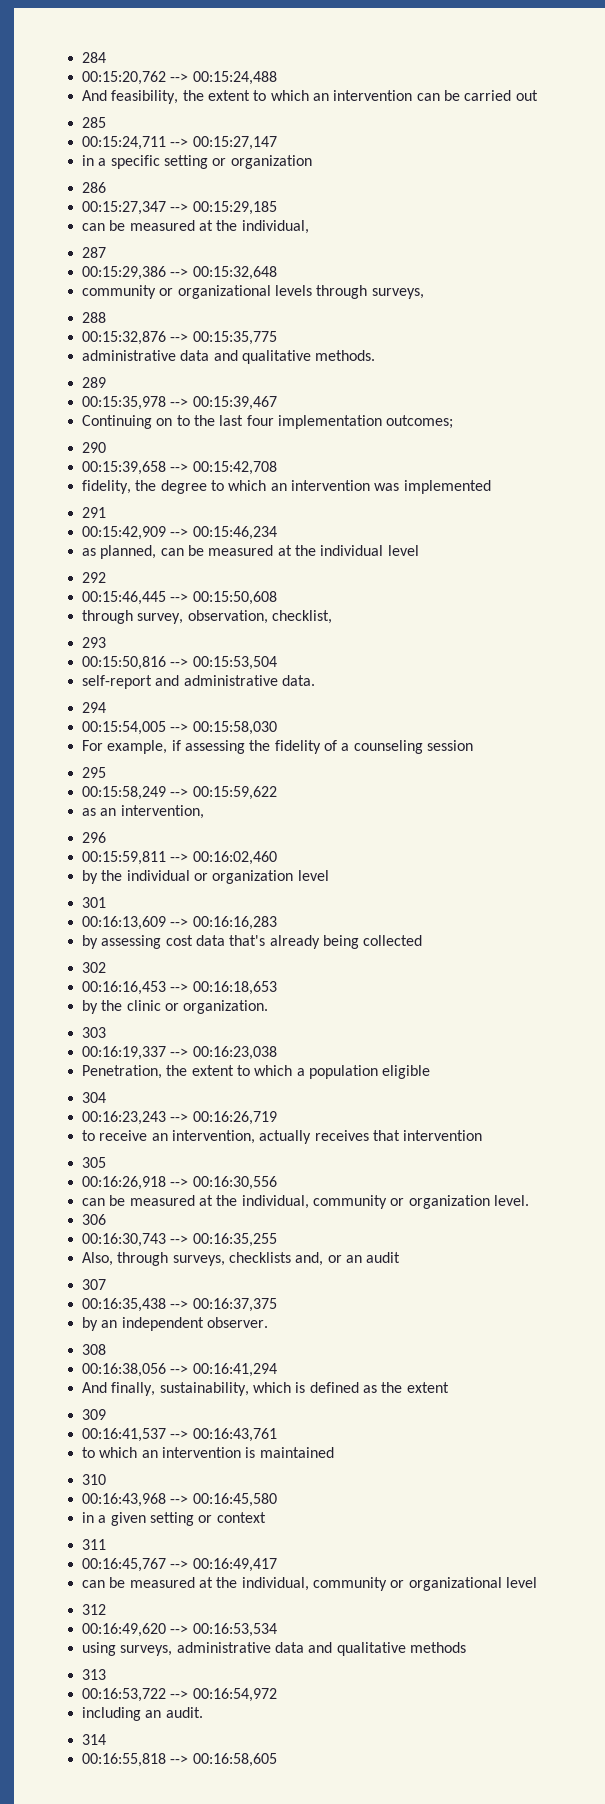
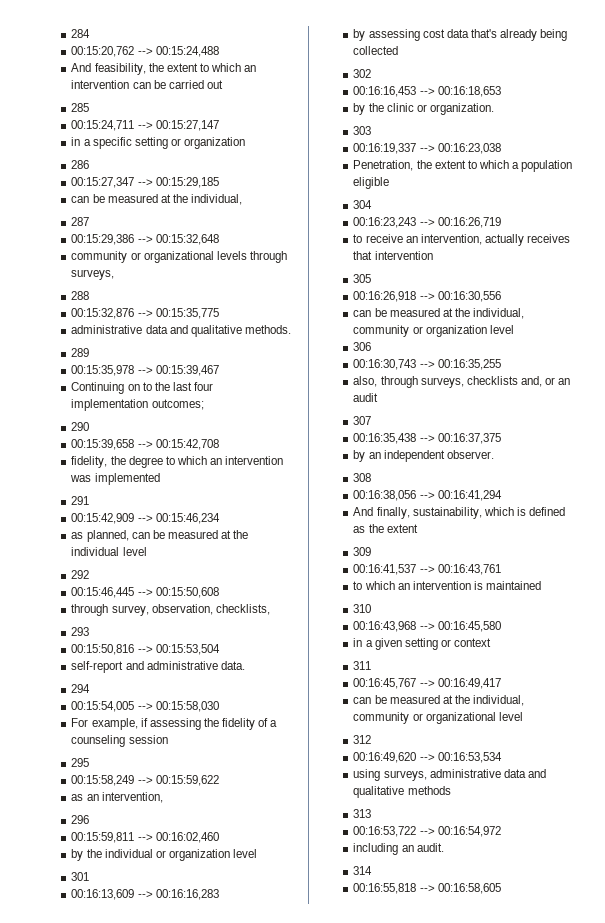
- through survey, observation, checklist,
+ through survey, observation, checklists,
- can be measured at the individual, community or organization level.
+ can be measured at the individual, community or organization level
- Also, through surveys, checklists and, or an audit
+ also, through surveys, checklists and, or an audit

